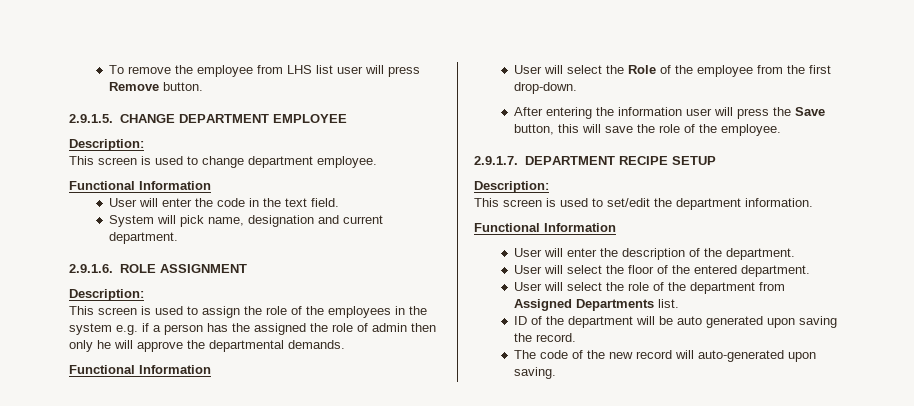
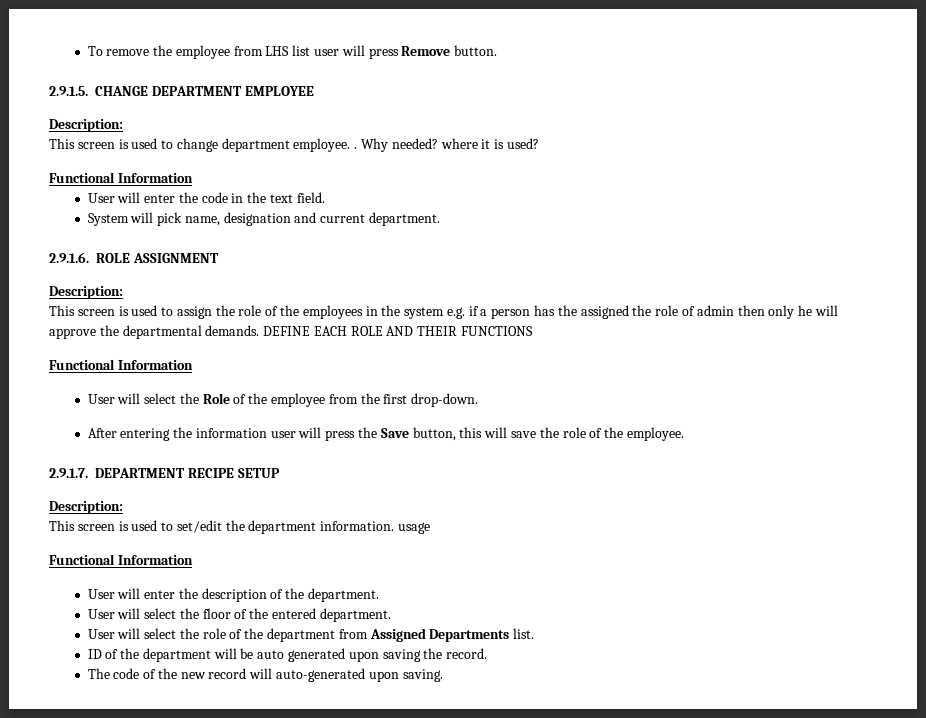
- This screen is used to change department employee.
+ This screen is used to change department employee. . Why needed? where it is used?
+ DEFINE EACH ROLE AND THEIR FUNCTIONS
- This screen is used to set/edit the department information.
+ This screen is used to set/edit the department information. usage

